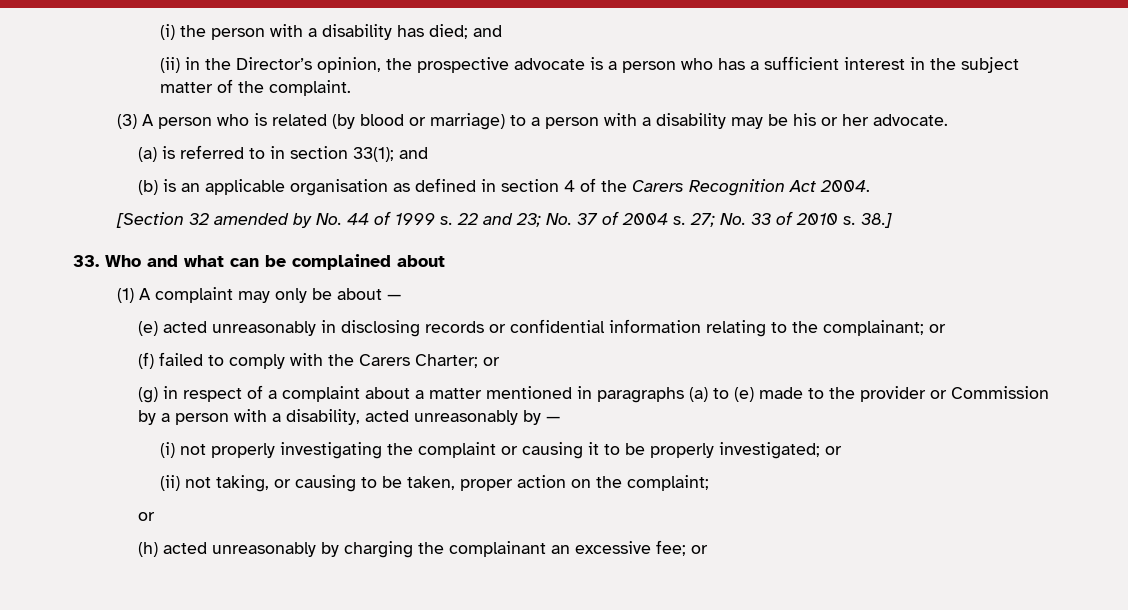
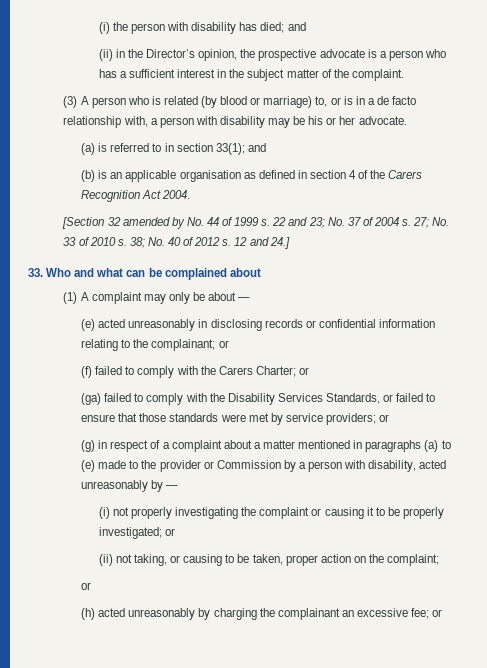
- (i) the person with a disability has died; and
+ (i) the person with disability has died; and
- (3) A person who is related (by blood or marriage) to a person with a disability may be his or her advocate.
+ (3) A person who is related (by blood or marriage) to, or is in a de facto relationship with, a person with disability may be his or her advocate.
- 38.]
+ 38; No. 40 of 2012 s. 12 and 24.]
+ (ga) failed to comply with the Disability Services Standards, or failed to ensure that those standards were met by service providers; or
- (g) in respect of a complaint about a matter mentioned in paragraphs (a) to (e) made to the provider or Commission by a person with a disability, acted unreasonably by —
+ (g) in respect of a complaint about a matter mentioned in paragraphs (a) to (e) made to the provider or Commission by a person with disability, acted unreasonably by —

